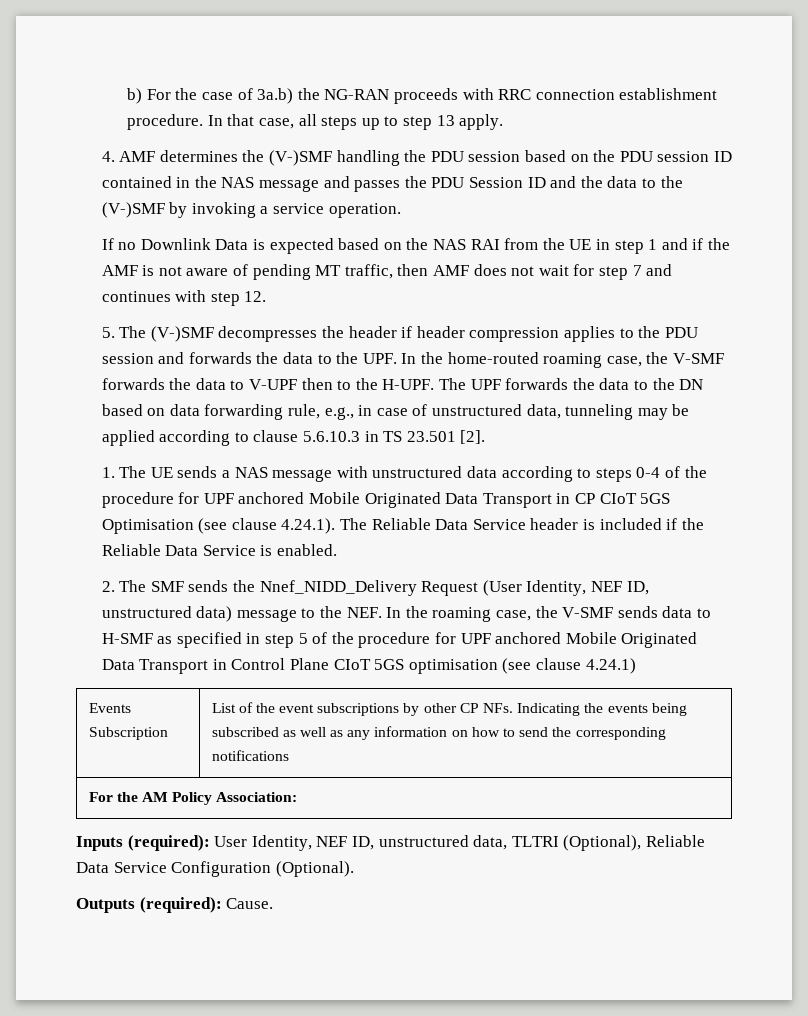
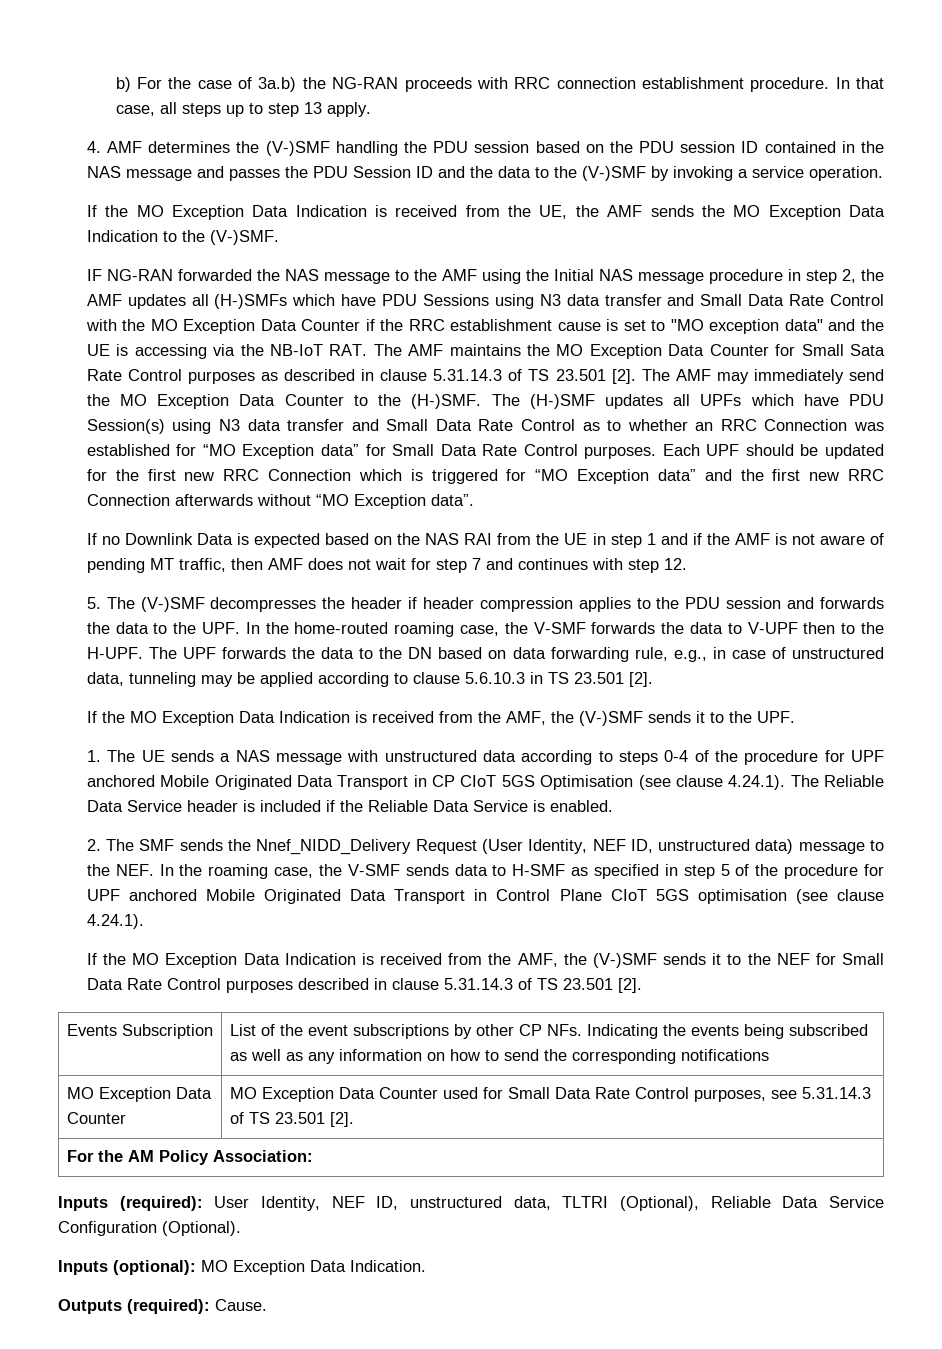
+ If the MO Exception Data Indication is received from the UE, the AMF sends the MO Exception Data Indication to the (V-)SMF.
+ IF NG-RAN forwarded the NAS message to the AMF using the Initial NAS message procedure in step 2, the AMF updates all (H-)SMFs which have PDU Sessions using N3 data transfer and Small Data Rate Control with the MO Exception Data Counter if the RRC establishment cause is set to "MO exception data" and the UE is accessing via the NB-IoT RAT. The AMF maintains the MO Exception Data Counter for Small Sata Rate Control purposes as described in clause 5.31.14.3 of TS 23.501 [2]. The AMF may immediately send the MO Exception Data Counter to the (H-)SMF. The (H-)SMF updates all UPFs which have PDU Session(s) using N3 data transfer and Small Data Rate Control as to whether an RRC Connection was established for “MO Exception data” for Small Data Rate Control purposes. Each UPF should be updated for the first new RRC Connection which is triggered for “MO Exception data” and the first new RRC Connection afterwards without “MO Exception data”.
+ If the MO Exception Data Indication is received from the AMF, the (V-)SMF sends it to the UPF.
- 2. The SMF sends the Nnef_NIDD_Delivery Request (User Identity, NEF ID, unstructured data) message to the NEF. In the roaming case, the V-SMF sends data to H-SMF as specified in step 5 of the procedure for UPF anchored Mobile Originated Data Transport in Control Plane CIoT 5GS optimisation (see clause 4.24.1)
+ 2. The SMF sends the Nnef_NIDD_Delivery Request (User Identity, NEF ID, unstructured data) message to the NEF. In the roaming case, the V-SMF sends data to H-SMF as specified in step 5 of the procedure for UPF anchored Mobile Originated Data Transport in Control Plane CIoT 5GS optimisation (see clause 4.24.1).
+ If the MO Exception Data Indication is received from the AMF, the (V-)SMF sends it to the NEF for Small Data Rate Control purposes described in clause 5.31.14.3 of TS 23.501 [2].
+ MO Exception Data Counter | MO Exception Data Counter used for Small Data Rate Control purposes, see 5.31.14.3 of TS 23.501 [2].
+ Inputs (optional): MO Exception Data Indication.

